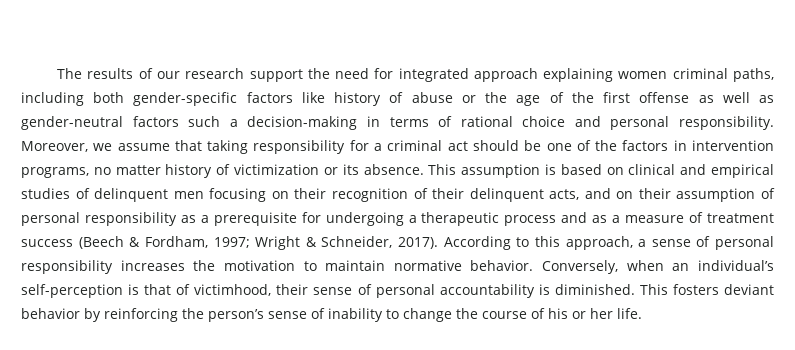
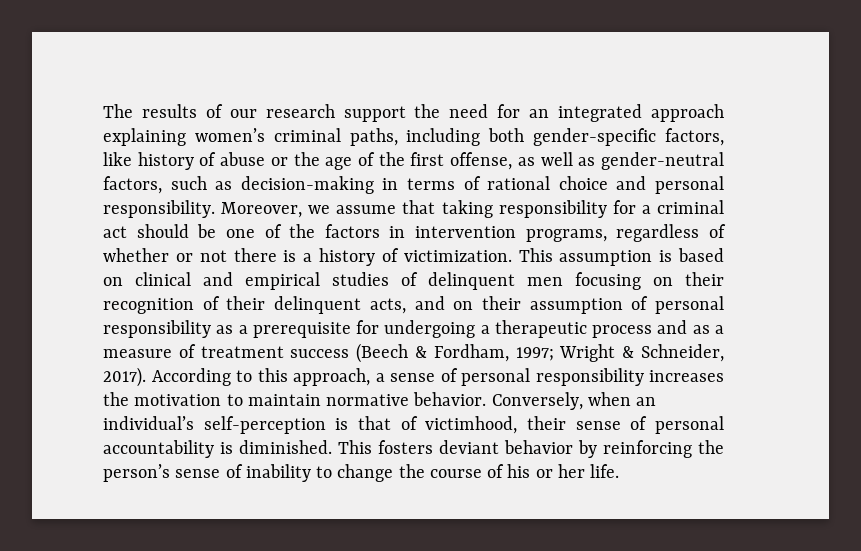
- The results of our research support the need for integrated approach explaining women criminal paths, including both gender-specific factors like history of abuse or the age of the first offense as well as gender-neutral factors such a decision-making in terms of rational choice and personal responsibility.
+ The results of our research support the need for an integrated approach explaining women’s criminal paths, including both gender-specific factors, like history of abuse or the age of the first offense, as well as gender-neutral factors, such as decision-making in terms of rational choice and personal responsibility.
- Moreover, we assume that taking responsibility for a criminal act should be one of the factors in intervention programs, no matter history of victimization or its absence.
+ Moreover, we assume that taking responsibility for a criminal act should be one of the factors in intervention programs, regardless of whether or not there is a history of victimization.

